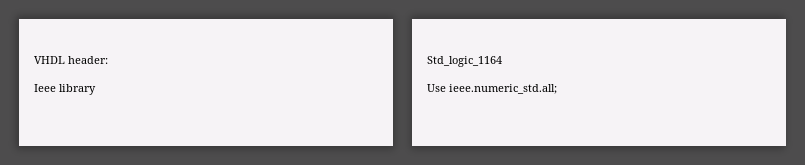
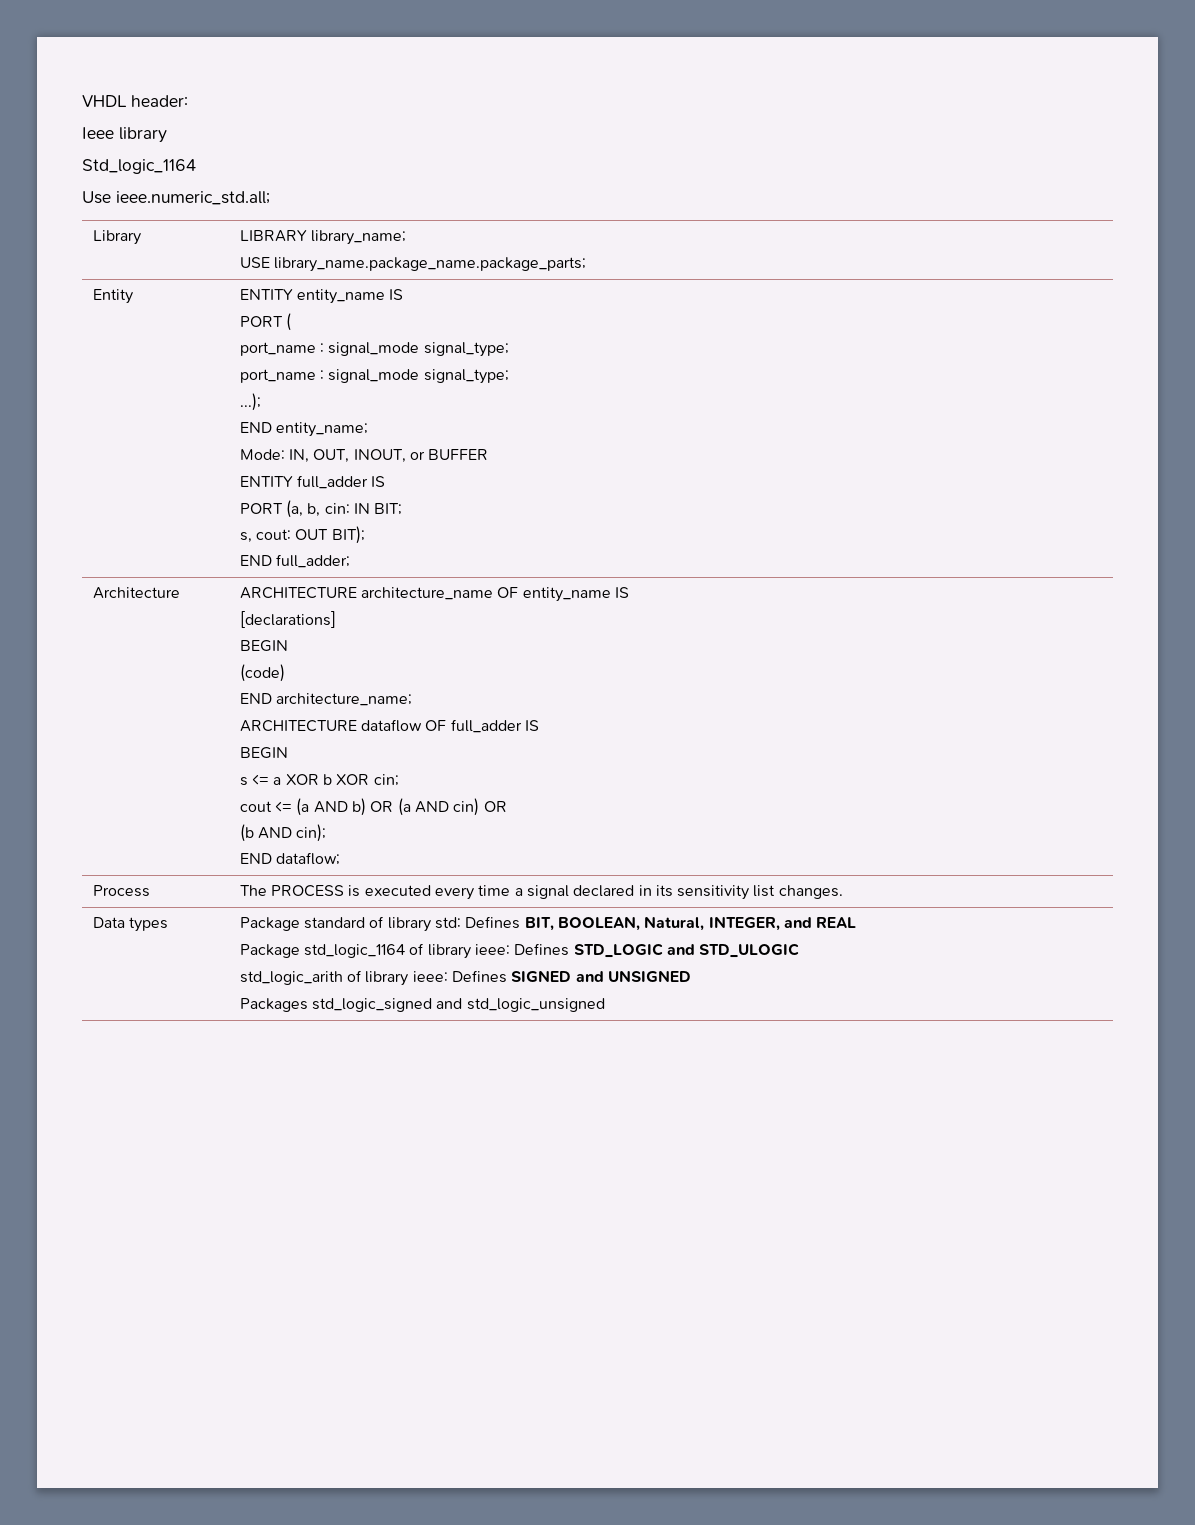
+ Library | LIBRARY library_name;
+ USE library_name.package_name.package_parts;
+ Entity | ENTITY entity_name IS
+ PORT (
+ port_name : signal_mode signal_type;
+ port_name : signal_mode signal_type;
+ ...);
+ END entity_name;
+ Mode: IN, OUT, INOUT, or BUFFER
+ ENTITY full_adder IS
+ PORT (a, b, cin: IN BIT;
+ s, cout: OUT BIT);
+ END full_adder;
+ Architecture | ARCHITECTURE architecture_name OF entity_name IS
+ [declarations]
+ BEGIN
+ (code)
+ END architecture_name;
+ ARCHITECTURE dataflow OF full_adder IS
+ BEGIN
+ s <= a XOR b XOR cin;
+ cout <= (a AND b) OR (a AND cin) OR
+ (b AND cin);
+ END dataflow;
+ Process | The PROCESS is executed every time a signal declared in its sensitivity list changes.
+ Data types | Package standard of library std: Defines BIT, BOOLEAN, Natural, INTEGER, and REAL
+ Package std_logic_1164 of library ieee: Defines STD_LOGIC and STD_ULOGIC
+ std_logic_arith of library ieee: Defines SIGNED and UNSIGNED
+ Packages std_logic_signed and std_logic_unsigned

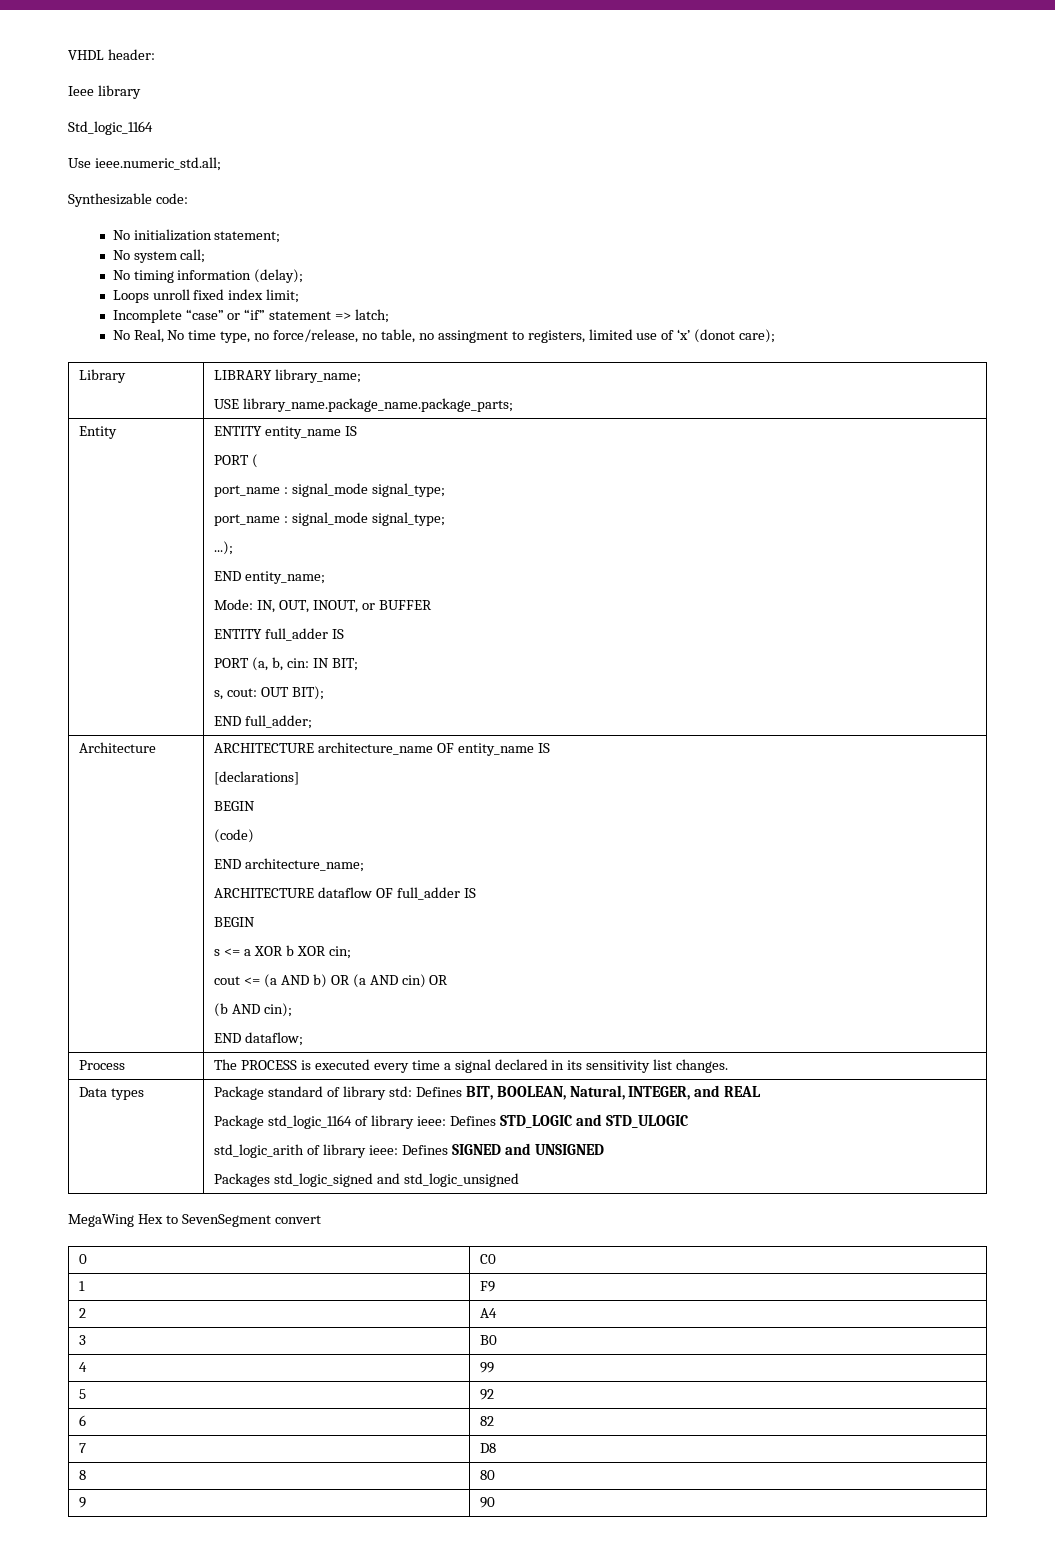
+ Synthesizable code:
+ No initialization statement;
+ No system call;
+ No timing information (delay);
+ Loops unroll fixed index limit;
+ Incomplete “case” or “if” statement => latch;
+ No Real, No time type, no force/release, no table, no assingment to registers, limited use of ‘x’ (donot care);
+ MegaWing Hex to SevenSegment convert
+ 0 | C0
+ 1 | F9
+ 2 | A4
+ 3 | B0
+ 4 | 99
+ 5 | 92
+ 6 | 82
+ 7 | D8
+ 8 | 80
+ 9 | 90

